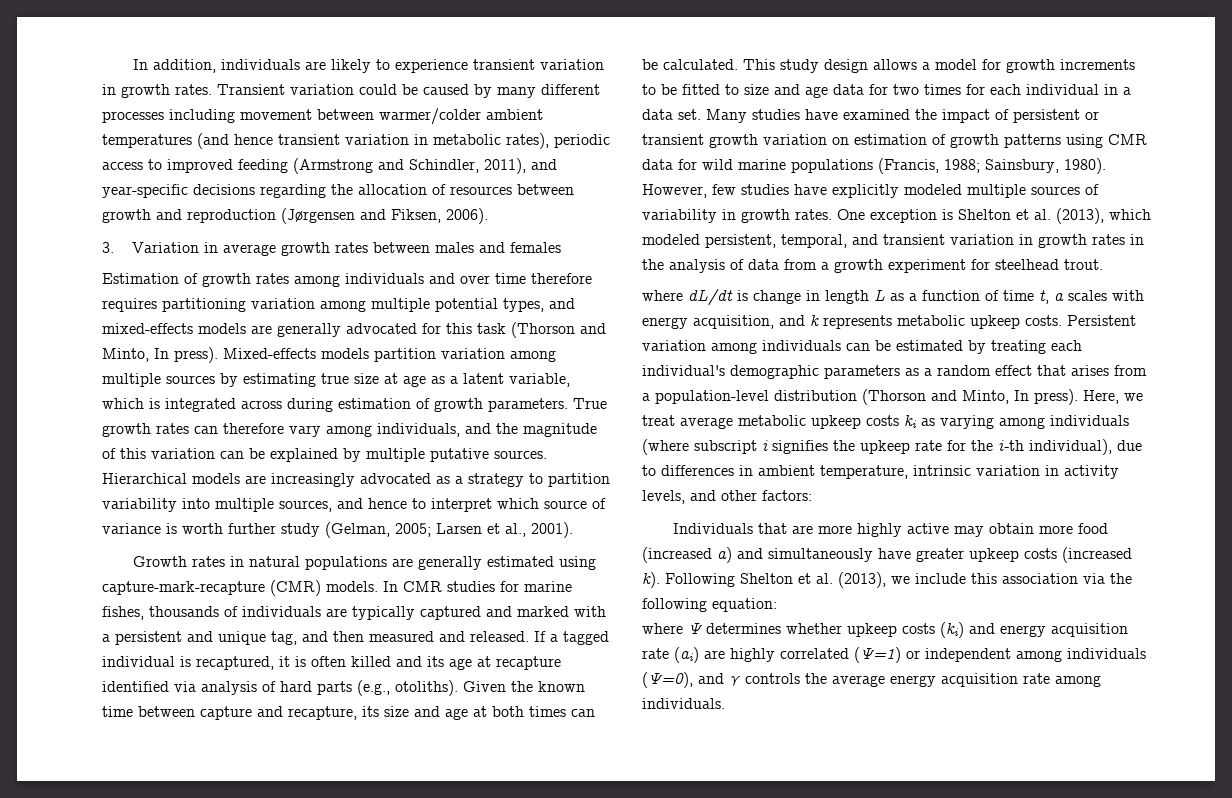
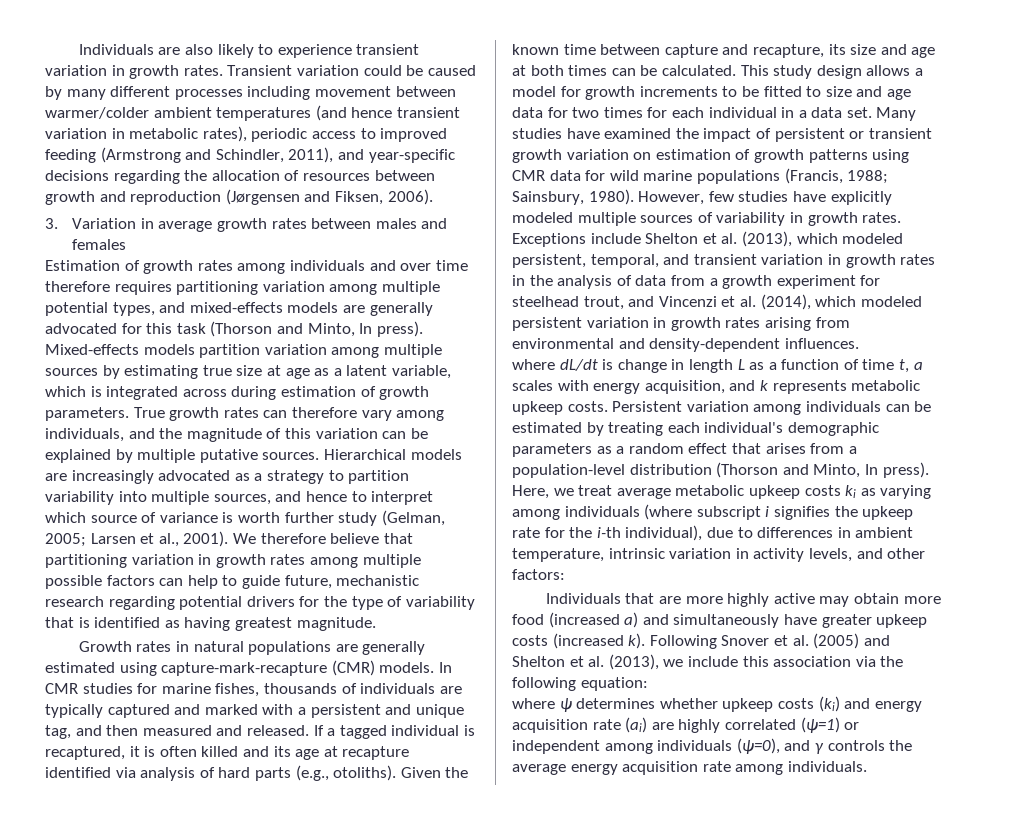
- In addition, individuals are likely to experience transient variation in growth rates.
+ Individuals are also likely to experience transient variation in growth rates.
+ We therefore believe that partitioning variation in growth rates among multiple possible factors can help to guide future, mechanistic research regarding potential drivers for the type of variability that is identified as having greatest magnitude.
- One exception is Shelton et al. (2013), which modeled persistent, temporal, and transient variation in growth rates in the analysis of data from a growth experiment for steelhead trout.
+ Exceptions include Shelton et al. (2013), which modeled persistent, temporal, and transient variation in growth rates in the analysis of data from a growth experiment for steelhead trout, and Vincenzi et al. (2014), which modeled persistent variation in growth rates arising from environmental and density-dependent influences.
- Following Shelton et al. (2013), we include this association via the following equation:
+ Following Snover et al. (2005) and Shelton et al. (2013), we include this association via the following equation:
- where Ψ determines whether upkeep costs (ki) and energy acquisition rate (ai) are highly correlated (Ψ=1) or independent among individuals (Ψ=0), and γ controls the average energy acquisition rate among individuals.
+ where ψ determines whether upkeep costs (ki) and energy acquisition rate (ai) are highly correlated (ψ=1) or independent among individuals (ψ=0), and γ controls the average energy acquisition rate among individuals.

